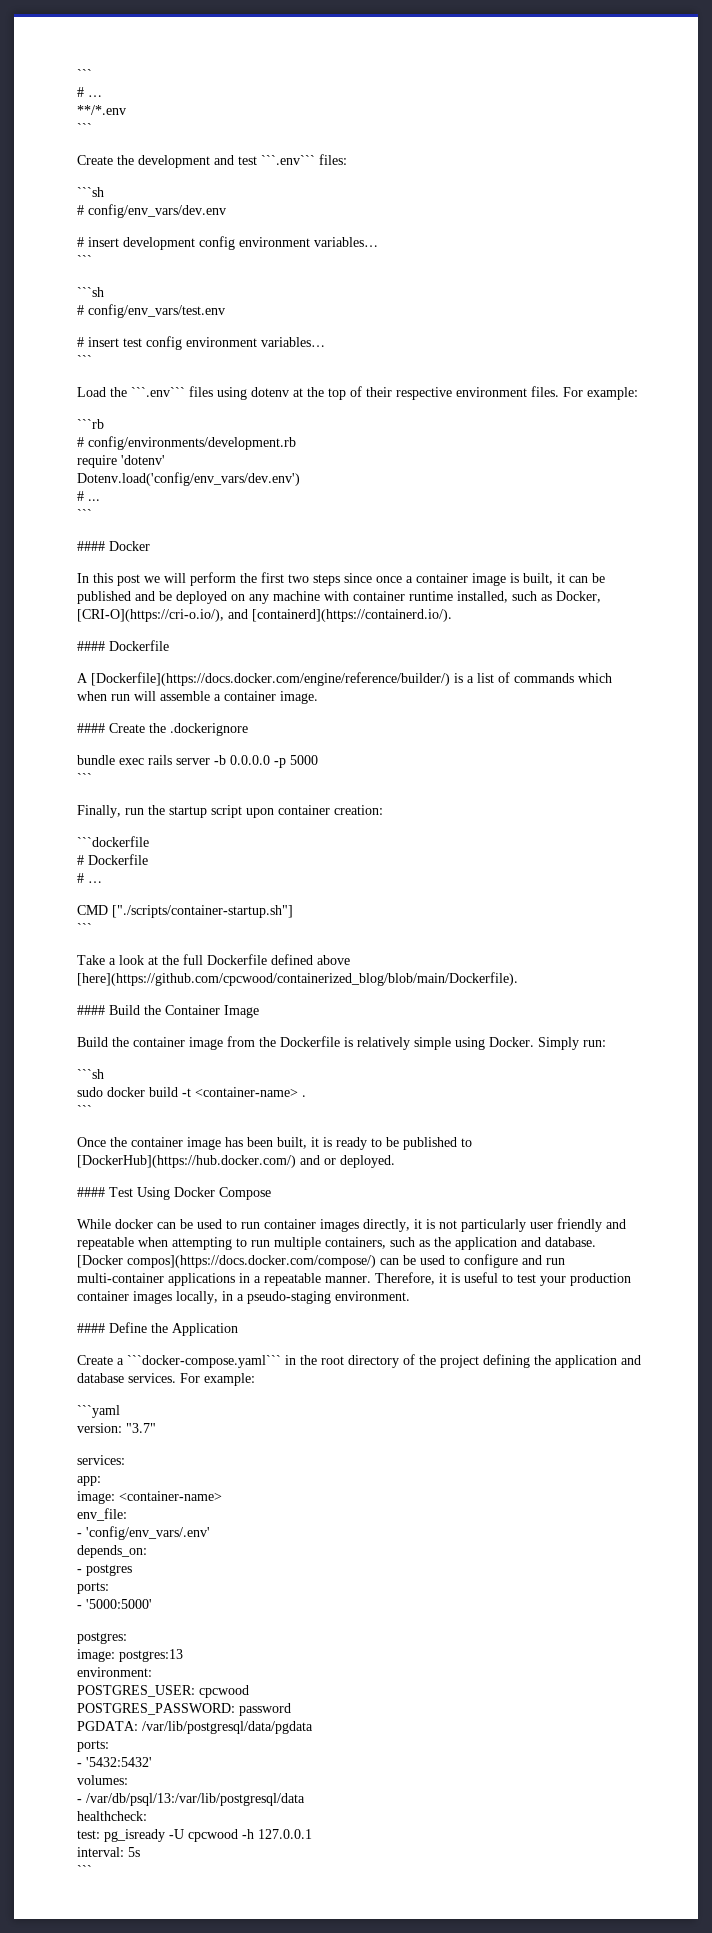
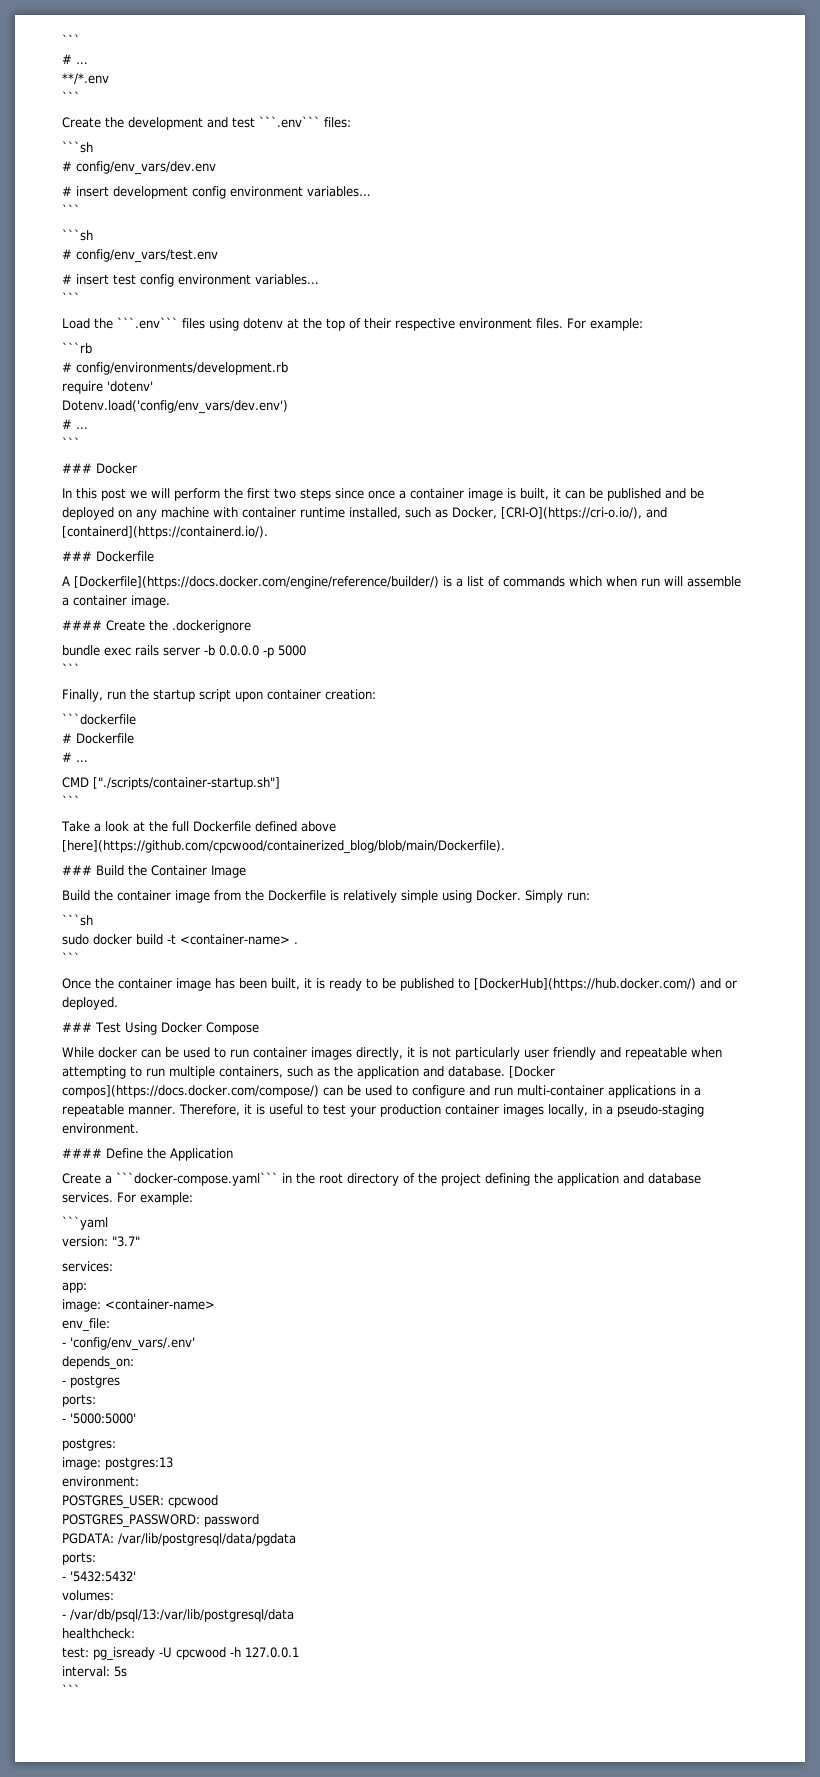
- #### Docker
+ ### Docker
- #### Dockerfile
+ ### Dockerfile
- #### Build the Container Image
+ ### Build the Container Image
- #### Test Using Docker Compose
+ ### Test Using Docker Compose

